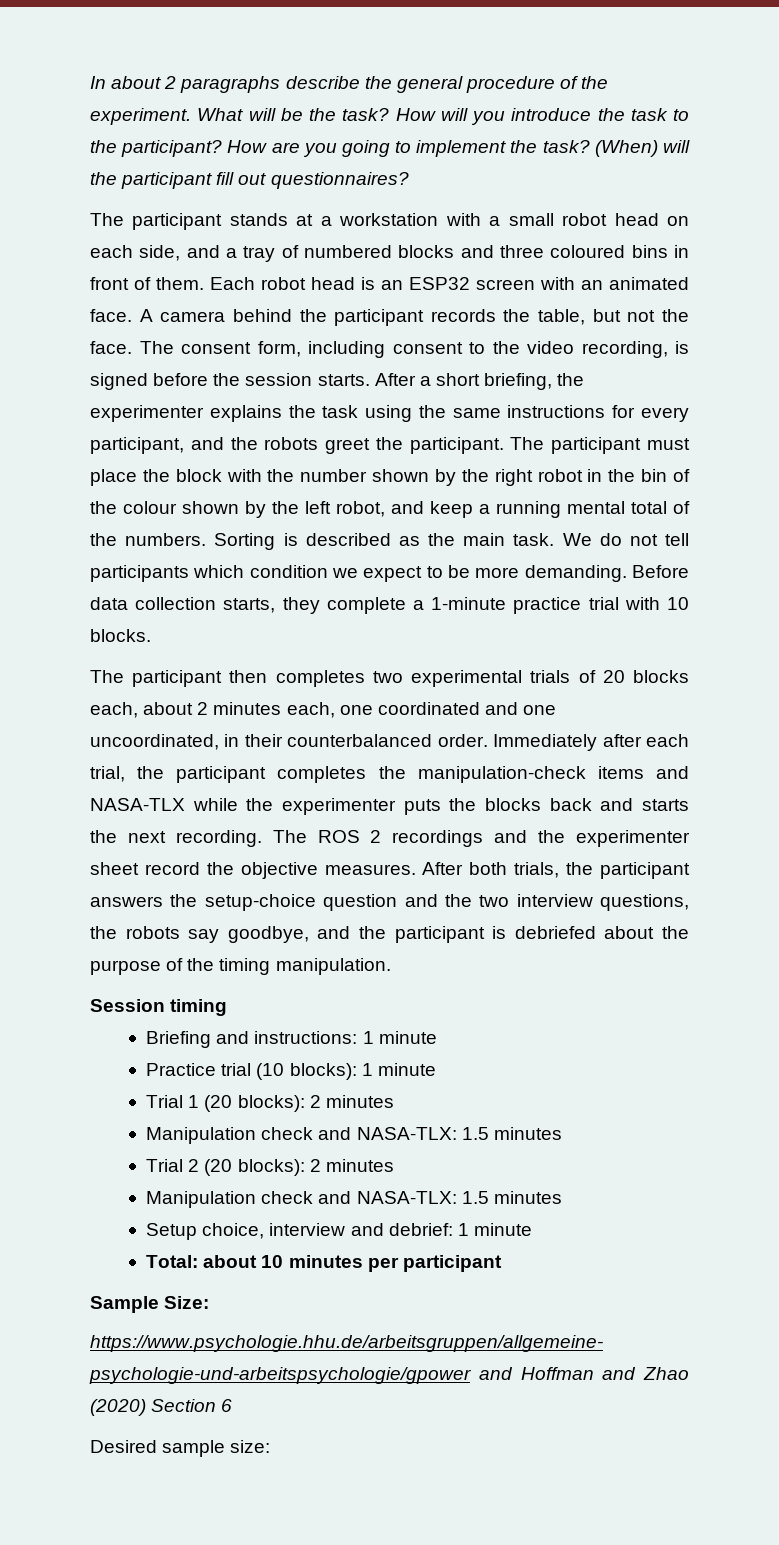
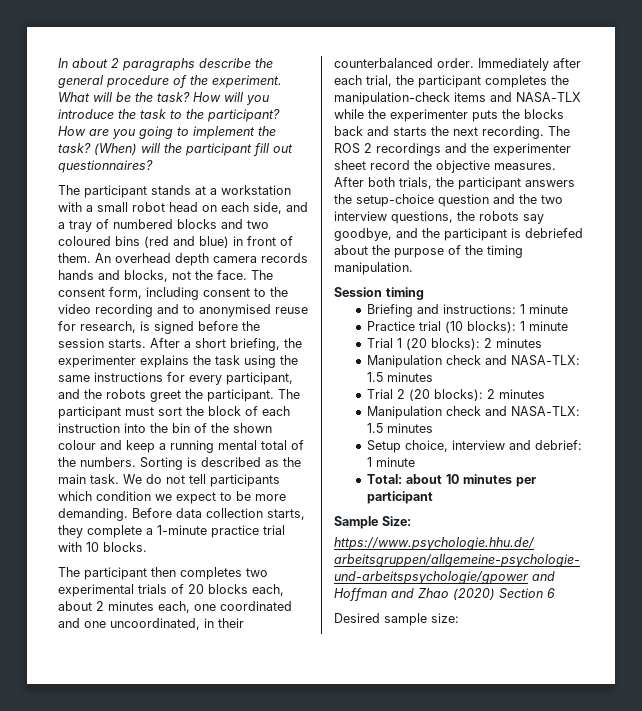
- The participant stands at a workstation with a small robot head on each side, and a tray of numbered blocks and three coloured bins in front of them.
+ The participant stands at a workstation with a small robot head on each side, and a tray of numbered blocks and two coloured bins (red and blue) in front of them.
- Each robot head is an ESP32 screen with an animated face. A camera behind the participant records the table, but not the face.
+ An overhead depth camera records hands and blocks, not the face.
- The consent form, including consent to the video recording, is signed before the session starts.
+ The consent form, including consent to the video recording and to anonymised reuse for research, is signed before the session starts.
- The participant must place the block with the number shown by the right robot in the bin of the colour shown by the left robot, and keep a running mental total of the numbers.
+ The participant must sort the block of each instruction into the bin of the shown colour and keep a running mental total of the numbers.

